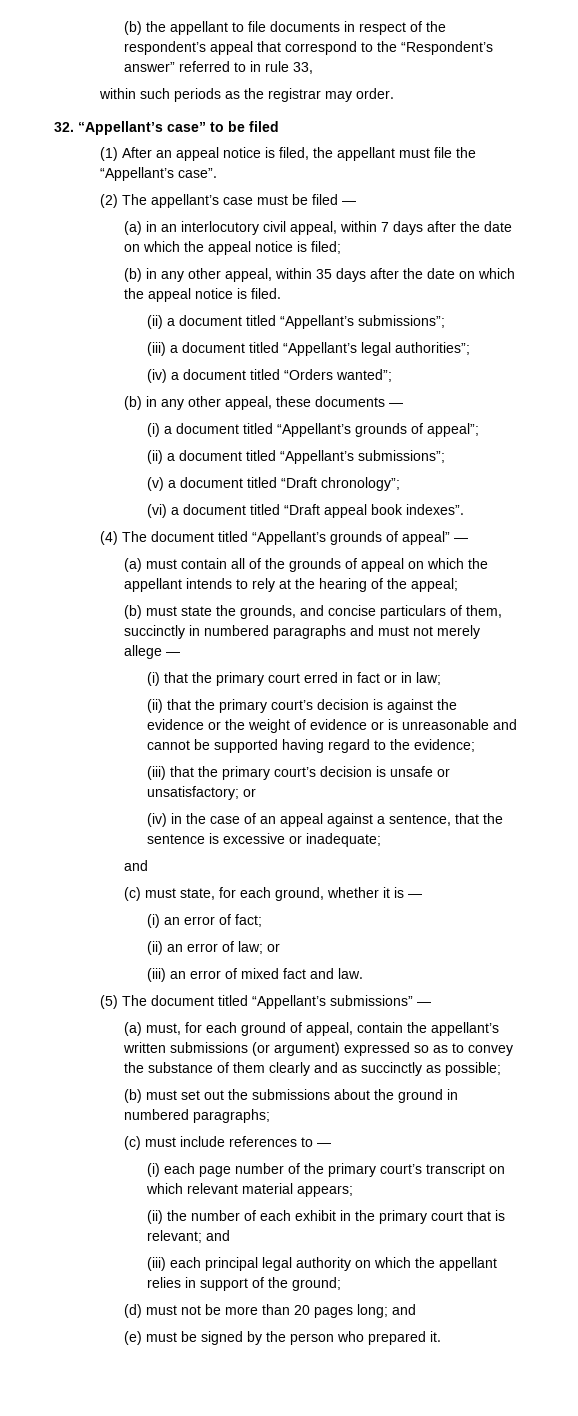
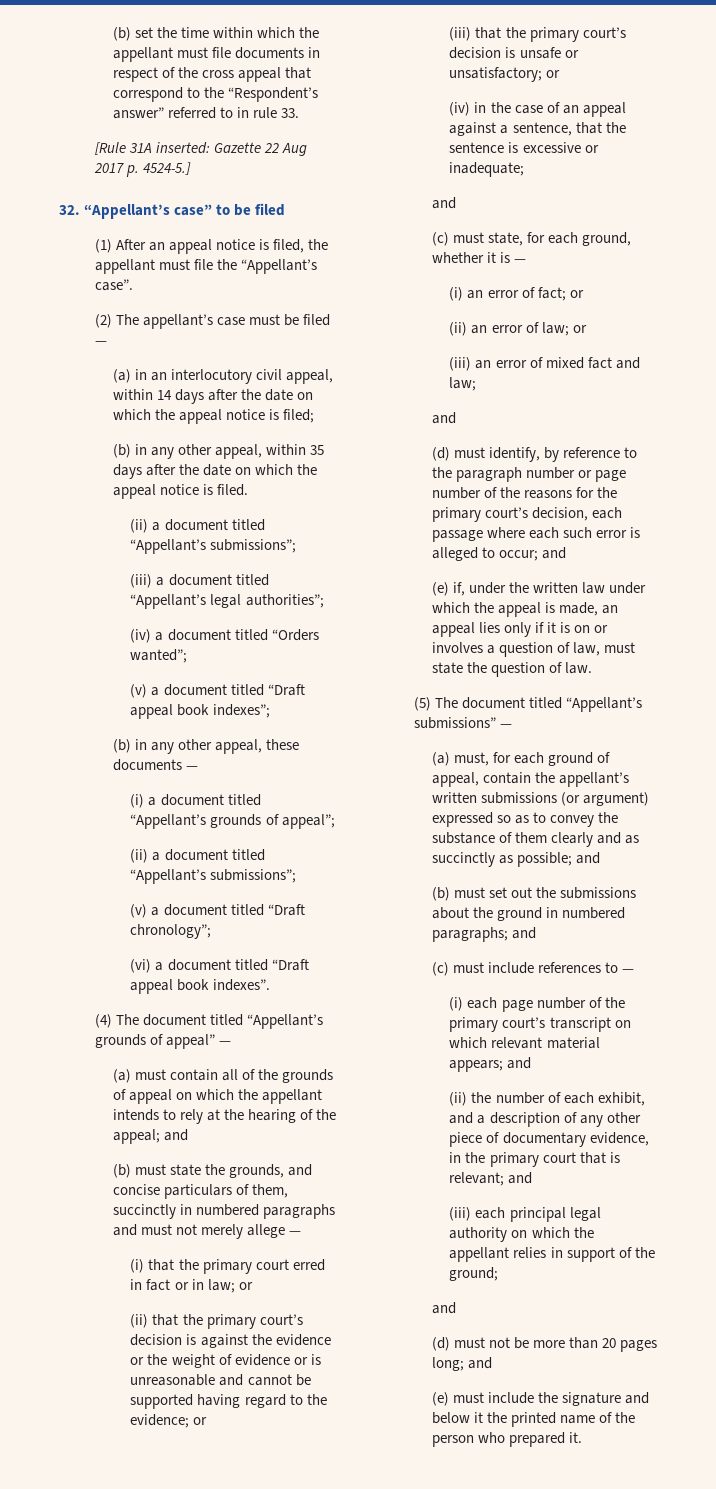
- (b) the appellant to file documents in respect of the respondent’s appeal that correspond to the “Respondent’s answer” referred to in rule 33,
- within such periods as the registrar may order.
+ (b) set the time within which the appellant must file documents in respect of the cross appeal that correspond to the “Respondent’s answer” referred to in rule 33.
+ [Rule 31A inserted: Gazette 22 Aug 2017 p. 4524-5.]
- (a) in an interlocutory civil appeal, within 7 days after the date on which the appeal notice is filed;
+ (a) in an interlocutory civil appeal, within 14 days after the date on which the appeal notice is filed;
+ (v) a document titled “Draft appeal book indexes”;
- (a) must contain all of the grounds of appeal on which the appellant intends to rely at the hearing of the appeal;
+ (a) must contain all of the grounds of appeal on which the appellant intends to rely at the hearing of the appeal; and
- (i) that the primary court erred in fact or in law;
+ (i) that the primary court erred in fact or in law; or
- (ii) that the primary court’s decision is against the evidence or the weight of evidence or is unreasonable and cannot be supported having regard to the evidence;
+ (ii) that the primary court’s decision is against the evidence or the weight of evidence or is unreasonable and cannot be supported having regard to the evidence; or
- (i) an error of fact;
+ (i) an error of fact; or
- (iii) an error of mixed fact and law.
+ (iii) an error of mixed fact and law;
+ and
+ (d) must identify, by reference to the paragraph number or page number of the reasons for the primary court’s decision, each passage where each such error is alleged to occur; and
+ (e) if, under the written law under which the appeal is made, an appeal lies only if it is on or involves a question of law, must state the question of law.
- (a) must, for each ground of appeal, contain the appellant’s written submissions (or argument) expressed so as to convey the substance of them clearly and as succinctly as possible;
+ (a) must, for each ground of appeal, contain the appellant’s written submissions (or argument) expressed so as to convey the substance of them clearly and as succinctly as possible; and
- (b) must set out the submissions about the ground in numbered paragraphs;
+ (b) must set out the submissions about the ground in numbered paragraphs; and
- (i) each page number of the primary court’s transcript on which relevant material appears;
+ (i) each page number of the primary court’s transcript on which relevant material appears; and
- (ii) the number of each exhibit in the primary court that is relevant; and
+ (ii) the number of each exhibit, and a description of any other piece of documentary evidence, in the primary court that is relevant; and
  (iii) each principal legal authority on which the appellant relies in support of the ground;
+ and
- (e) must be signed by the person who prepared it.
+ (e) must include the signature and below it the printed name of the person who prepared it.

